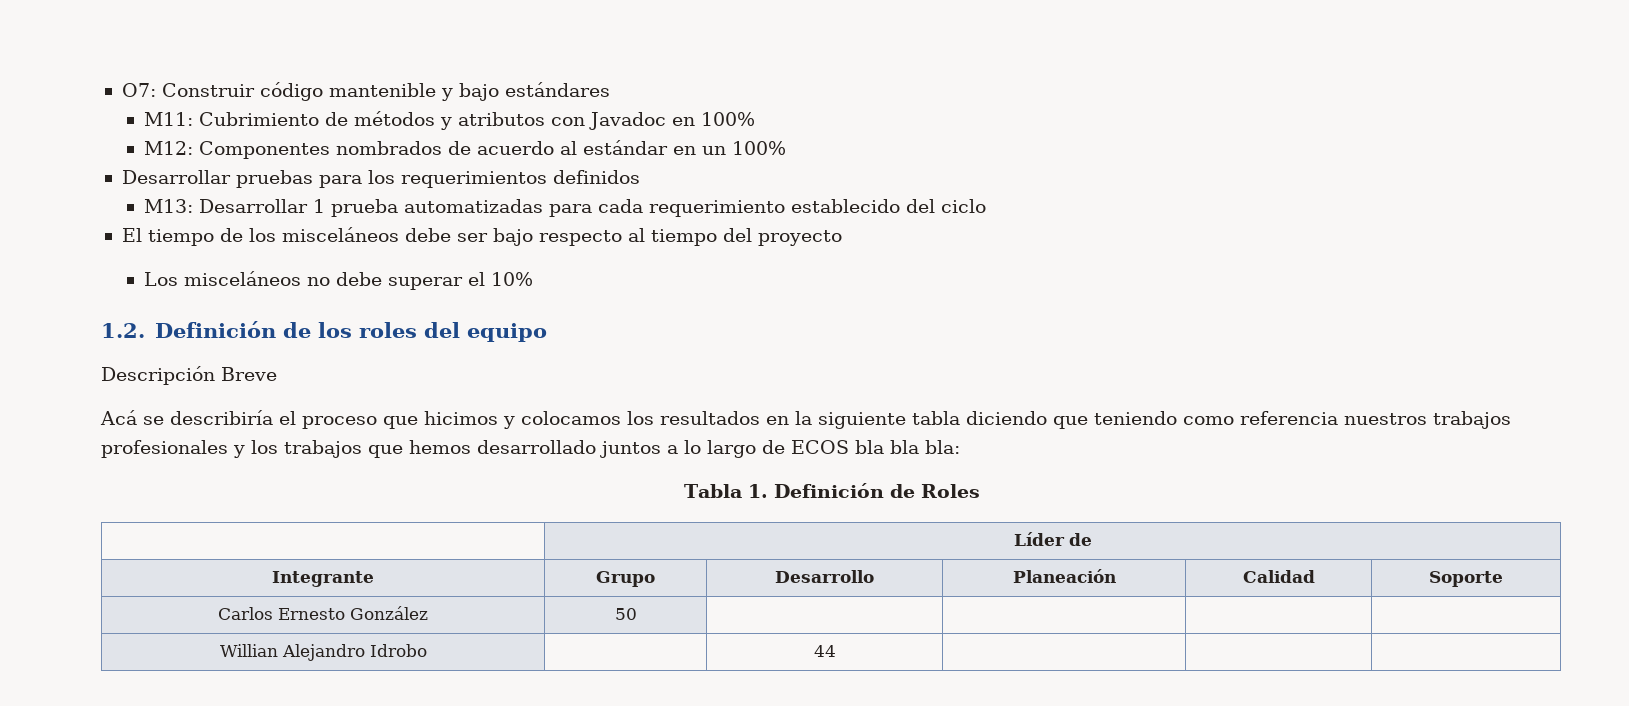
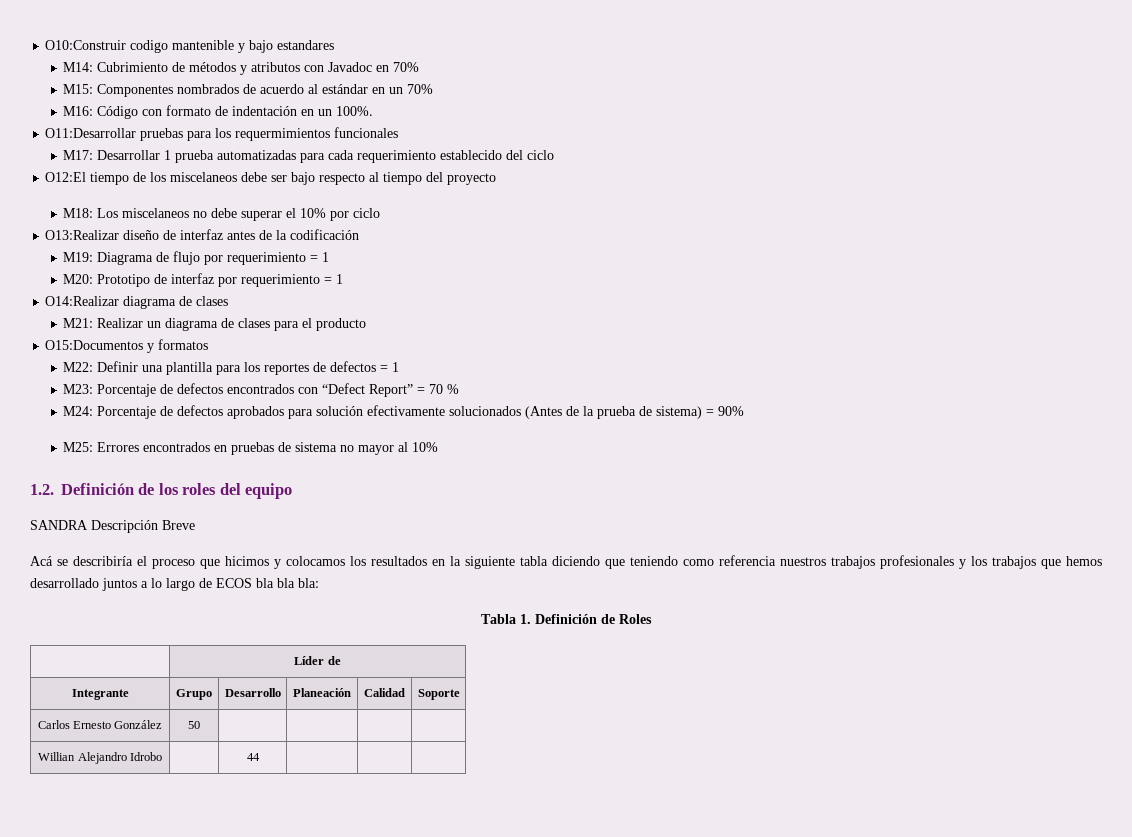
- O7: Construir código mantenible y bajo estándares
- M11: Cubrimiento de métodos y atributos con Javadoc en 100%
- M12: Componentes nombrados de acuerdo al estándar en un 100%
- Desarrollar pruebas para los requerimientos definidos
- M13: Desarrollar 1 prueba automatizadas para cada requerimiento establecido del ciclo
+ O10:Construir codigo mantenible y bajo estandares
+ M14: Cubrimiento de métodos y atributos con Javadoc en 70%
+ M15: Componentes nombrados de acuerdo al estándar en un 70%
+ M16: Código con formato de indentación en un 100%.
+ O11:Desarrollar pruebas para los requermimientos funcionales
+ M17: Desarrollar 1 prueba automatizadas para cada requerimiento establecido del ciclo
- El tiempo de los misceláneos debe ser bajo respecto al tiempo del proyecto
+ O12:El tiempo de los miscelaneos debe ser bajo respecto al tiempo del proyecto
- Los misceláneos no debe superar el 10%
+ M18: Los miscelaneos no debe superar el 10% por ciclo
+ O13:Realizar diseño de interfaz antes de la codificación
+ M19: Diagrama de flujo por requerimiento = 1
+ M20: Prototipo de interfaz por requerimiento = 1
+ O14:Realizar diagrama de clases
+ M21: Realizar un diagrama de clases para el producto
+ O15:Documentos y formatos
+ M22: Definir una plantilla para los reportes de defectos = 1
+ M23: Porcentaje de defectos encontrados con “Defect Report” = 70 %
+ M24: Porcentaje de defectos aprobados para solución efectivamente solucionados (Antes de la prueba de sistema) = 90%
+ M25: Errores encontrados en pruebas de sistema no mayor al 10%
- Descripción Breve
+ SANDRA Descripción Breve

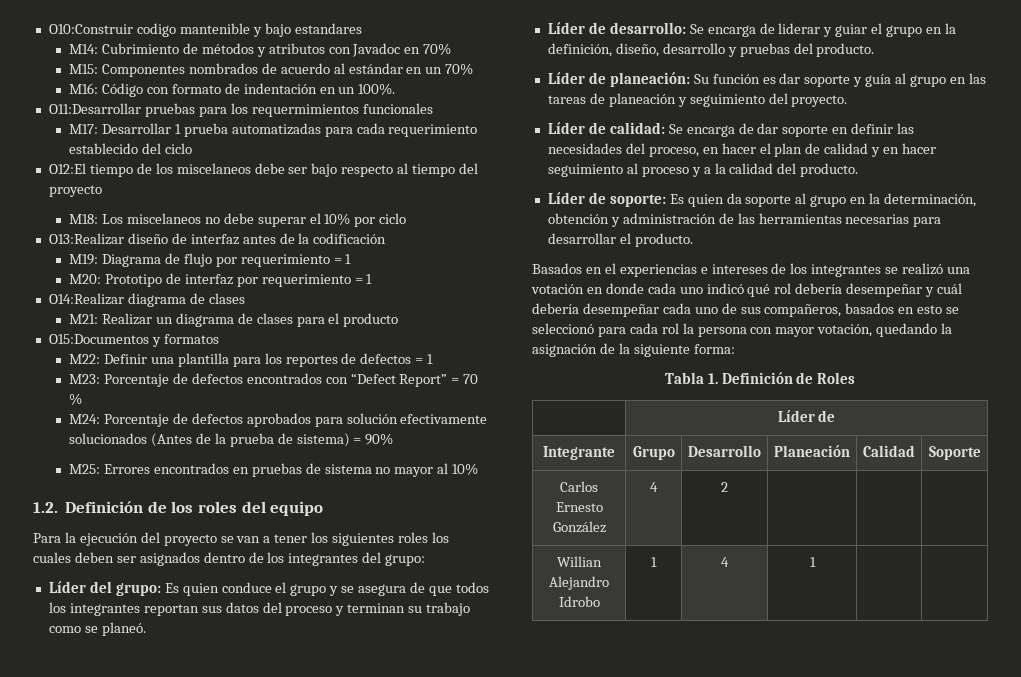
- SANDRA Descripción Breve
- Acá se describiría el proceso que hicimos y colocamos los resultados en la siguiente tabla diciendo que teniendo como referencia nuestros trabajos profesionales y los trabajos que hemos desarrollado juntos a lo largo de ECOS bla bla bla:
+ Para la ejecución del proyecto se van a tener los siguientes roles los cuales deben ser asignados dentro de los integrantes del grupo:
+ Líder del grupo: Es quien conduce el grupo y se asegura de que todos los integrantes reportan sus datos del proceso y terminan su trabajo como se planeó.
+ Líder de desarrollo: Se encarga de liderar y guiar el grupo en la definición, diseño, desarrollo y pruebas del producto.
+ Líder de planeación: Su función es dar soporte y guía al grupo en las tareas de planeación y seguimiento del proyecto.
+ Líder de calidad: Se encarga de dar soporte en definir las necesidades del proceso, en hacer el plan de calidad y en hacer seguimiento al proceso y a la calidad del producto.
+ Líder de soporte: Es quien da soporte al grupo en la determinación, obtención y administración de las herramientas necesarias para desarrollar el producto.
+ Basados en el experiencias e intereses de los integrantes se realizó una votación en donde cada uno indicó qué rol debería desempeñar y cuál debería desempeñar cada uno de sus compañeros, basados en esto se seleccionó para cada rol la persona con mayor votación, quedando la asignación de la siguiente forma:
- Carlos Ernesto González | 50 | | | |
+ Carlos Ernesto González | 4 | 2 | | |
- Willian Alejandro Idrobo | | 44 | | |
+ Willian Alejandro Idrobo | 1 | 4 | 1 | |

